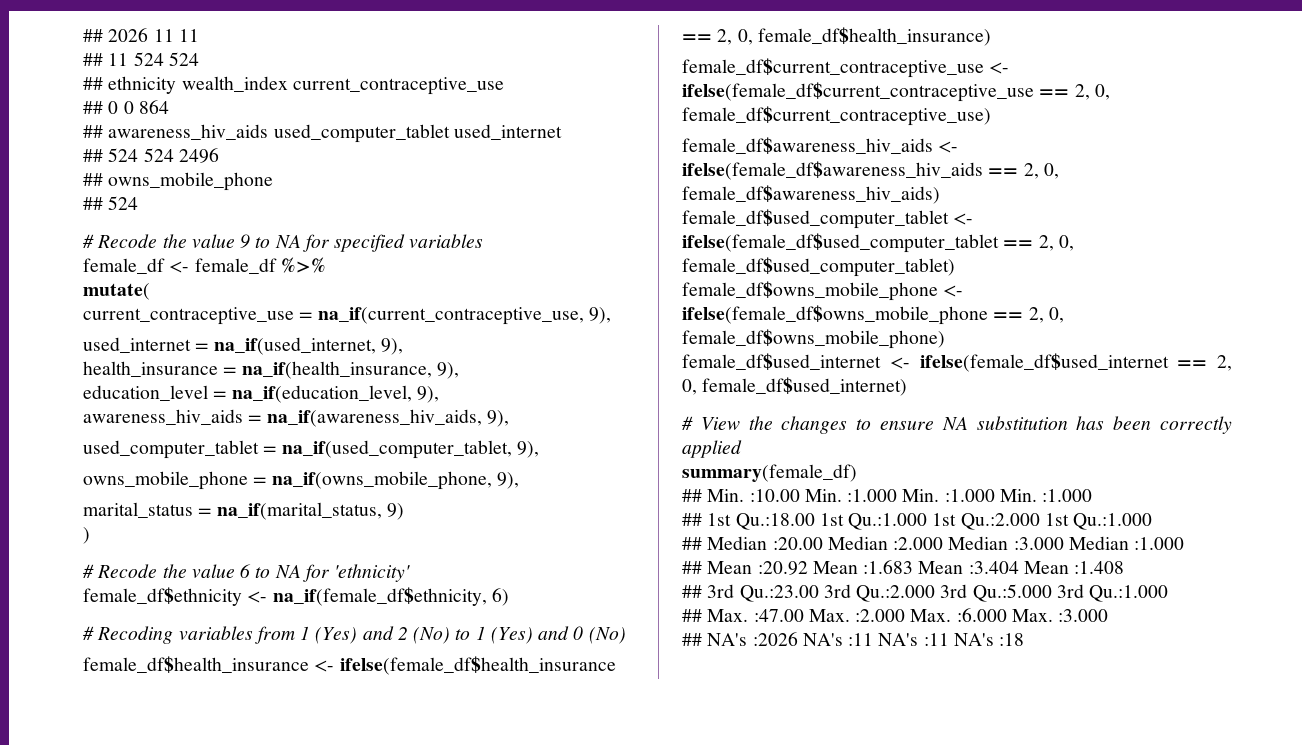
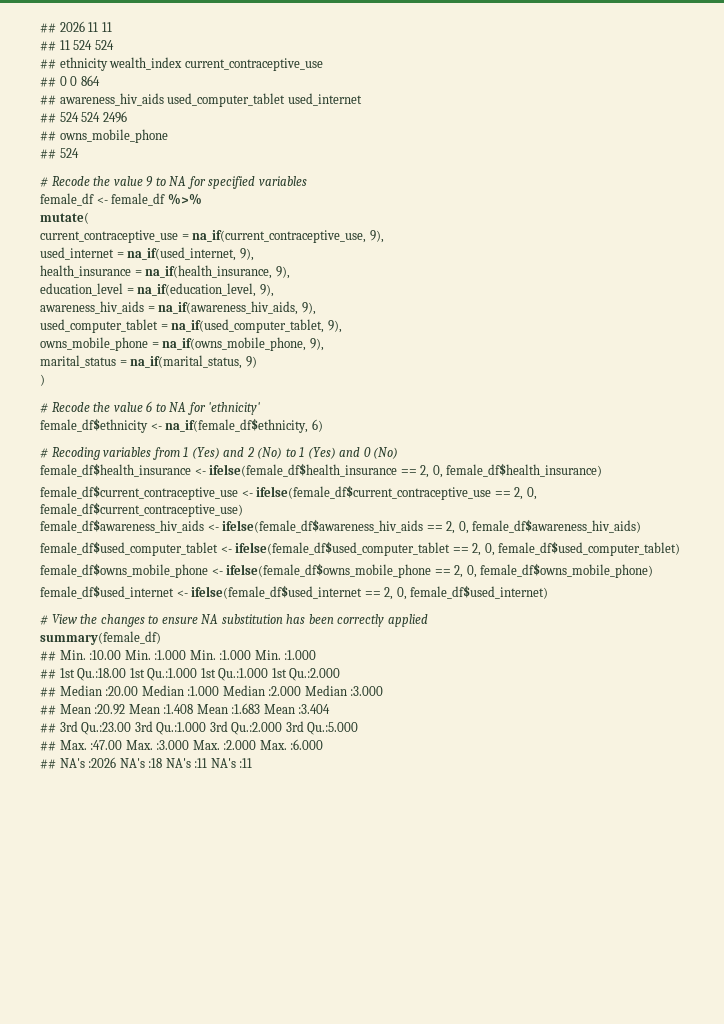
- ## 1st Qu.:18.00 1st Qu.:1.000 1st Qu.:2.000 1st Qu.:1.000
+ ## 1st Qu.:18.00 1st Qu.:1.000 1st Qu.:1.000 1st Qu.:2.000
- ## Median :20.00 Median :2.000 Median :3.000 Median :1.000
+ ## Median :20.00 Median :1.000 Median :2.000 Median :3.000
- ## Mean :20.92 Mean :1.683 Mean :3.404 Mean :1.408
+ ## Mean :20.92 Mean :1.408 Mean :1.683 Mean :3.404
- ## 3rd Qu.:23.00 3rd Qu.:2.000 3rd Qu.:5.000 3rd Qu.:1.000
+ ## 3rd Qu.:23.00 3rd Qu.:1.000 3rd Qu.:2.000 3rd Qu.:5.000
- ## Max. :47.00 Max. :2.000 Max. :6.000 Max. :3.000
+ ## Max. :47.00 Max. :3.000 Max. :2.000 Max. :6.000
- ## NA's :2026 NA's :11 NA's :11 NA's :18
+ ## NA's :2026 NA's :18 NA's :11 NA's :11

